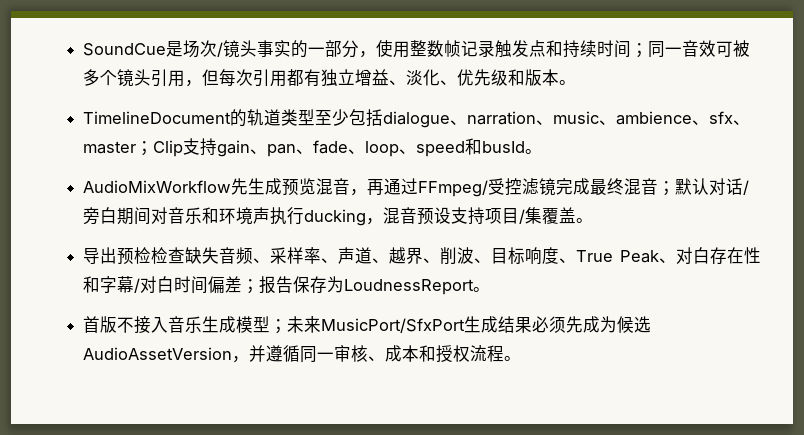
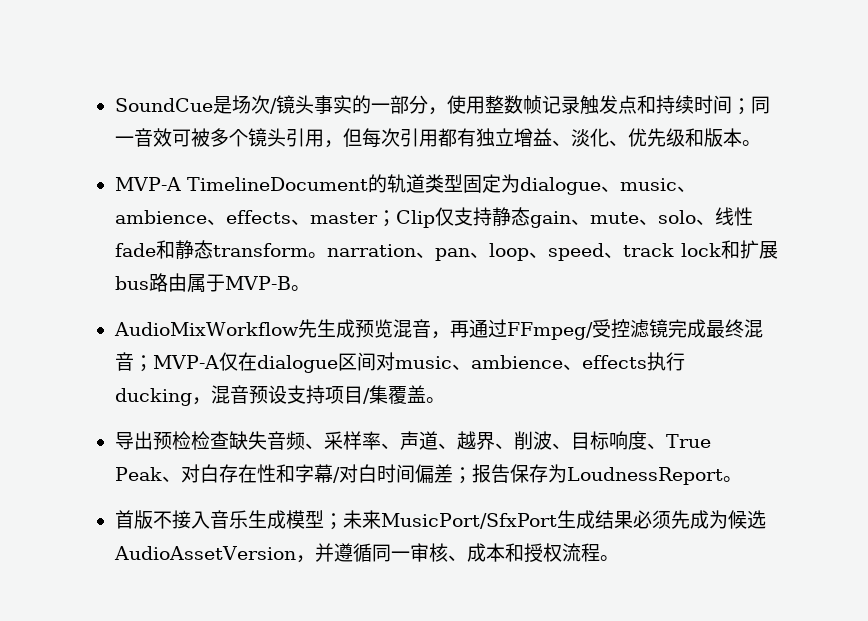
- TimelineDocument的轨道类型至少包括dialogue、narration、music、ambience、sfx、master；Clip支持gain、pan、fade、loop、speed和busId。
+ MVP-A TimelineDocument的轨道类型固定为dialogue、music、ambience、effects、master；Clip仅支持静态gain、mute、solo、线性fade和静态transform。narration、pan、loop、speed、track lock和扩展bus路由属于MVP-B。
- AudioMixWorkflow先生成预览混音，再通过FFmpeg/受控滤镜完成最终混音；默认对话/旁白期间对音乐和环境声执行ducking，混音预设支持项目/集覆盖。
+ AudioMixWorkflow先生成预览混音，再通过FFmpeg/受控滤镜完成最终混音；MVP-A仅在dialogue区间对music、ambience、effects执行ducking，混音预设支持项目/集覆盖。

